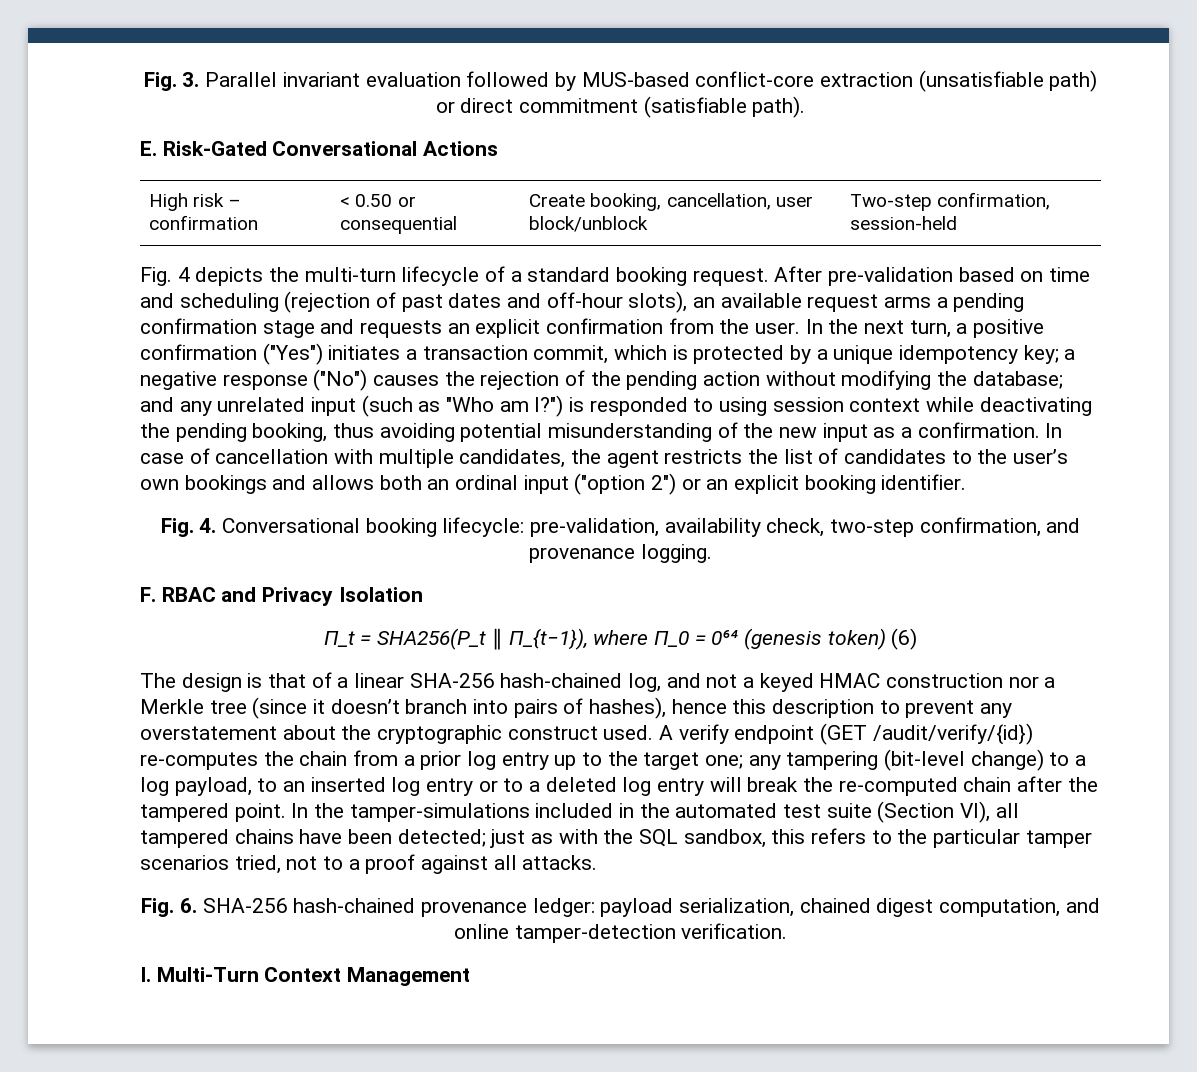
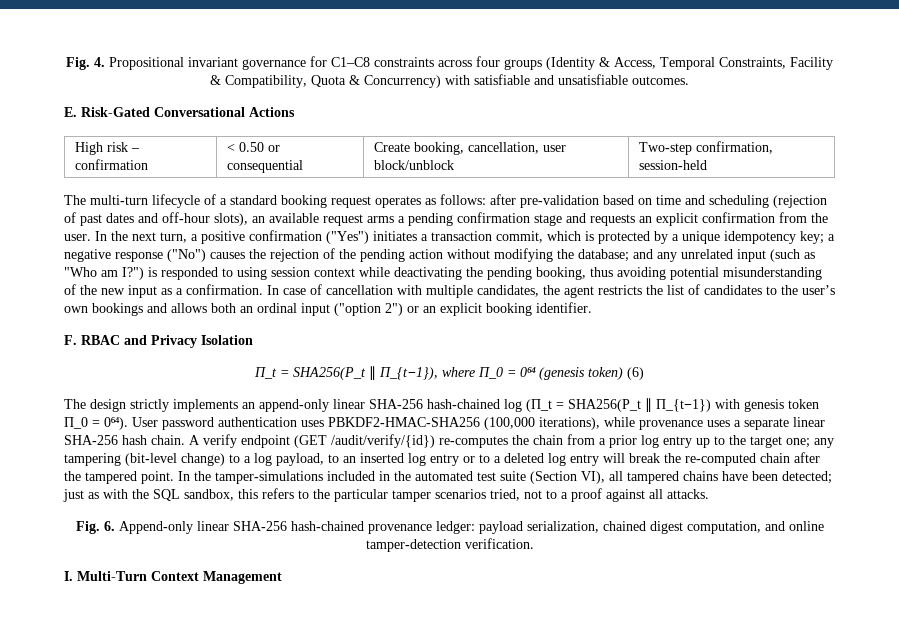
- Fig. 3. Parallel invariant evaluation followed by MUS-based conflict-core extraction (unsatisfiable path) or direct commitment (satisfiable path).
+ Fig. 4. Propositional invariant governance for C1–C8 constraints across four groups (Identity & Access, Temporal Constraints, Facility & Compatibility, Quota & Concurrency) with satisfiable and unsatisfiable outcomes.
- Fig. 4 depicts the multi-turn lifecycle of a standard booking request. After pre-validation based on time and scheduling (rejection of past dates and off-hour slots), an available request arms a pending confirmation stage and requests an explicit confirmation from the user.
+ The multi-turn lifecycle of a standard booking request operates as follows: after pre-validation based on time and scheduling (rejection of past dates and off-hour slots), an available request arms a pending confirmation stage and requests an explicit confirmation from the user.
- Fig. 4. Conversational booking lifecycle: pre-validation, availability check, two-step confirmation, and provenance logging.
- The design is that of a linear SHA-256 hash-chained log, and not a keyed HMAC construction nor a Merkle tree (since it doesn’t branch into pairs of hashes), hence this description to prevent any overstatement about the cryptographic construct used.
+ The design strictly implements an append-only linear SHA-256 hash-chained log (Π_t = SHA256(P_t ∥ Π_{t−1}) with genesis token Π_0 = 0⁶⁴). User password authentication uses PBKDF2-HMAC-SHA256 (100,000 iterations), while provenance uses a separate linear SHA-256 hash chain.
- Fig. 6. SHA-256 hash-chained provenance ledger: payload serialization, chained digest computation, and online tamper-detection verification.
+ Fig. 6. Append-only linear SHA-256 hash-chained provenance ledger: payload serialization, chained digest computation, and online tamper-detection verification.

